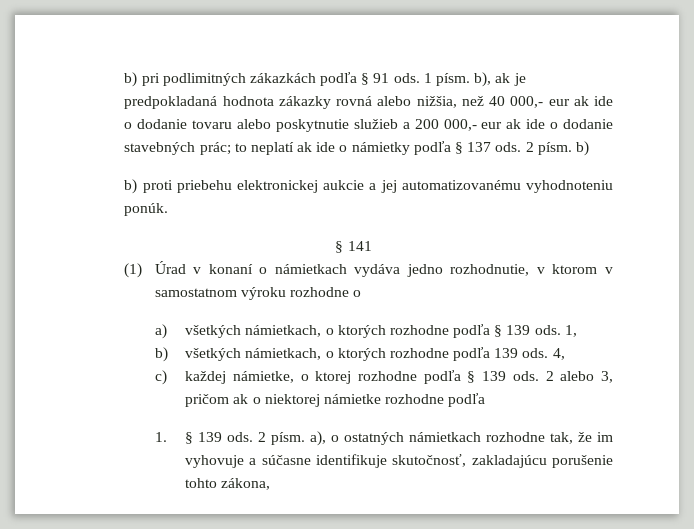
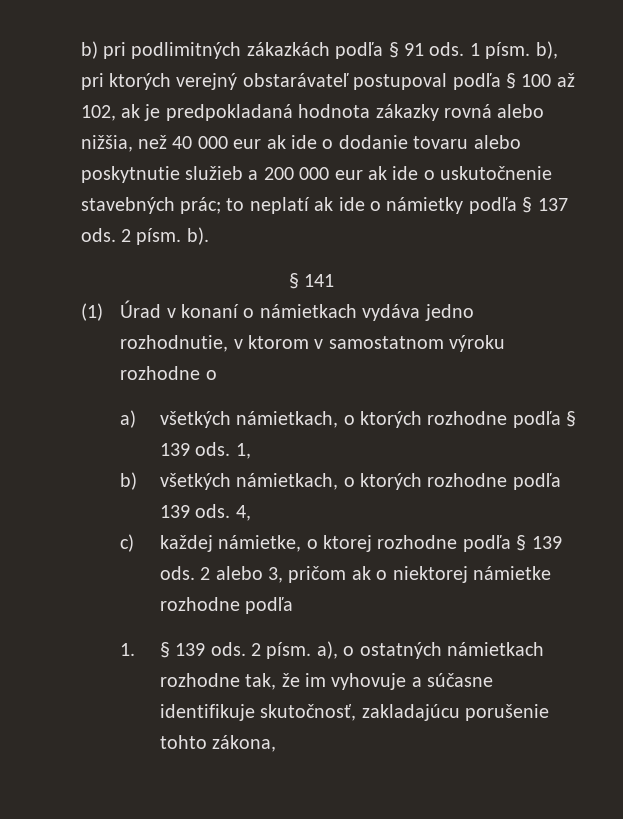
- 1 písm. b), ak je predpokladaná hodnota zákazky rovná alebo nižšia, než 40 000,- eur ak ide o dodanie tovaru alebo poskytnutie služieb a 200 000,- eur ak ide o dodanie stavebných prác; to neplatí ak ide o námietky podľa § 137 ods.
+ 1 písm. b), pri ktorých verejný obstarávateľ postupoval podľa § 100 až 102, ak je predpokladaná hodnota zákazky rovná alebo nižšia, než 40 000 eur ak ide o dodanie tovaru alebo poskytnutie služieb a 200 000 eur ak ide o uskutočnenie stavebných prác; to neplatí ak ide o námietky podľa § 137 ods.
- 2 písm. b)
- b) proti priebehu elektronickej aukcie a jej automatizovanému vyhodnoteniu ponúk.
+ 2 písm. b).

